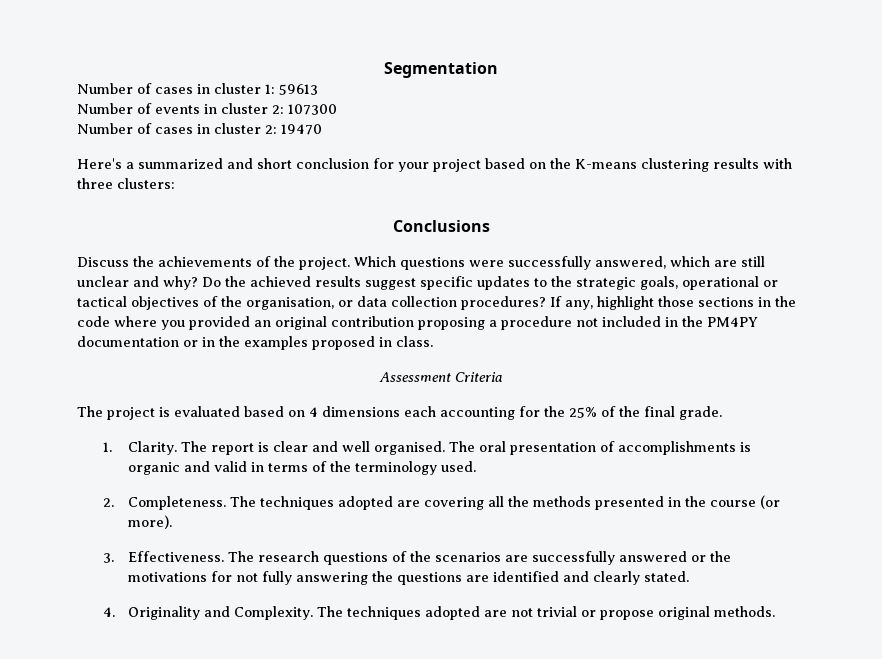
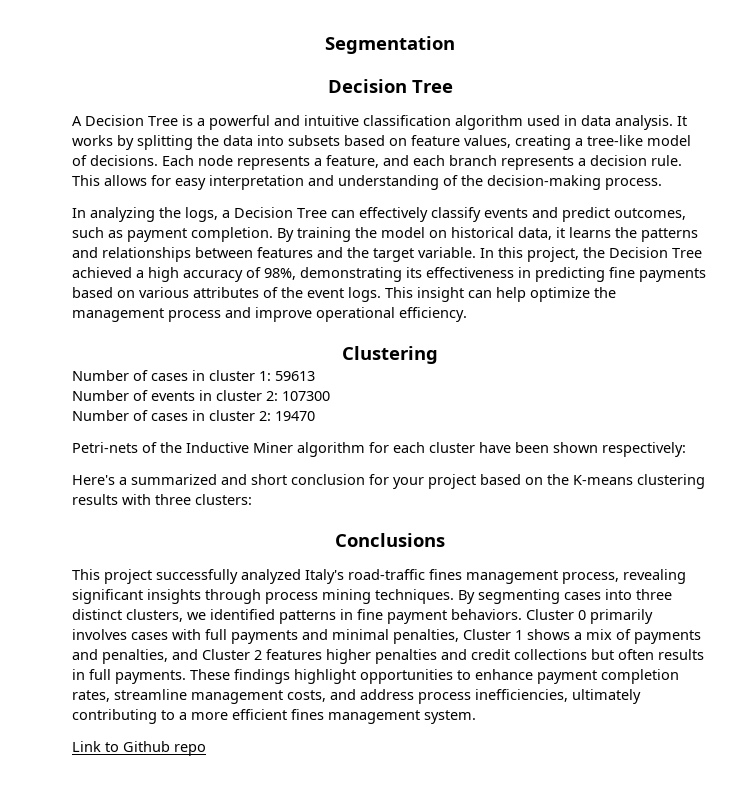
  Segmentation
+ Decision Tree
+ A Decision Tree is a powerful and intuitive classification algorithm used in data analysis. It works by splitting the data into subsets based on feature values, creating a tree-like model of decisions. Each node represents a feature, and each branch represents a decision rule. This allows for easy interpretation and understanding of the decision-making process.
+ In analyzing the logs, a Decision Tree can effectively classify events and predict outcomes, such as payment completion. By training the model on historical data, it learns the patterns and relationships between features and the target variable. In this project, the Decision Tree achieved a high accuracy of 98%, demonstrating its effectiveness in predicting fine payments based on various attributes of the event logs. This insight can help optimize the management process and improve operational efficiency.
+ Clustering
+ Petri-nets of the Inductive Miner algorithm for each cluster have been shown respectively:
- Discuss the achievements of the project. Which questions were successfully answered, which are still unclear and why? Do the achieved results suggest specific updates to the strategic goals, operational or tactical objectives of the organisation, or data collection procedures? If any, highlight those sections in the code where you provided an original contribution proposing a procedure not included in the PM4PY documentation or in the examples proposed in class.
- Assessment Criteria
- The project is evaluated based on 4 dimensions each accounting for the 25% of the final grade.
- 1. Clarity. The report is clear and well organised. The oral presentation of accomplishments is organic and valid in terms of the terminology used.
- 2. Completeness. The techniques adopted are covering all the methods presented in the course (or more).
- 3. Effectiveness. The research questions of the scenarios are successfully answered or the motivations for not fully answering the questions are identified and clearly stated.
- 4. Originality and Complexity. The techniques adopted are not trivial or propose original methods.
+ This project successfully analyzed Italy's road-traffic fines management process, revealing significant insights through process mining techniques. By segmenting cases into three distinct clusters, we identified patterns in fine payment behaviors. Cluster 0 primarily involves cases with full payments and minimal penalties, Cluster 1 shows a mix of payments and penalties, and Cluster 2 features higher penalties and credit collections but often results in full payments. These findings highlight opportunities to enhance payment completion rates, streamline management costs, and address process inefficiencies, ultimately contributing to a more efficient fines management system.
+ Link to Github repo

